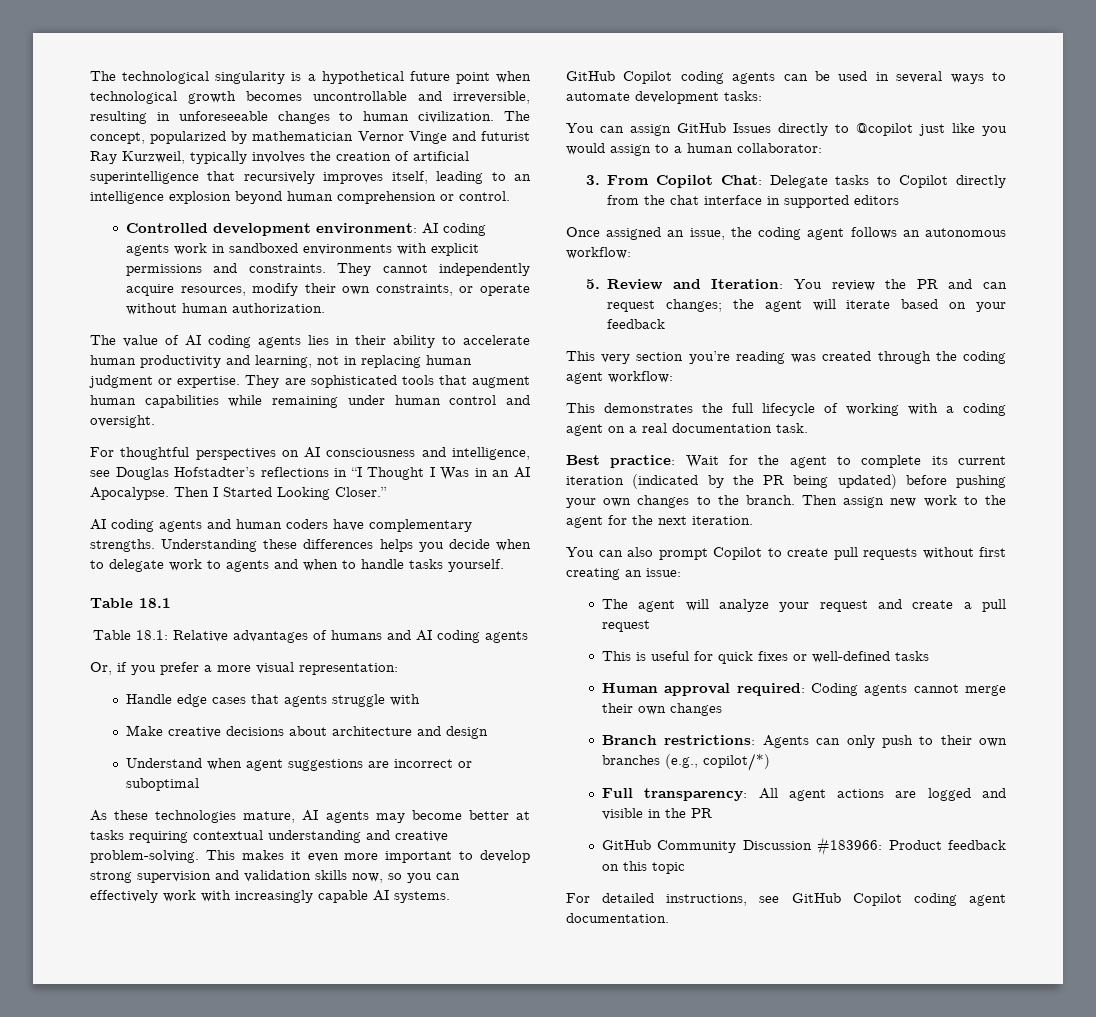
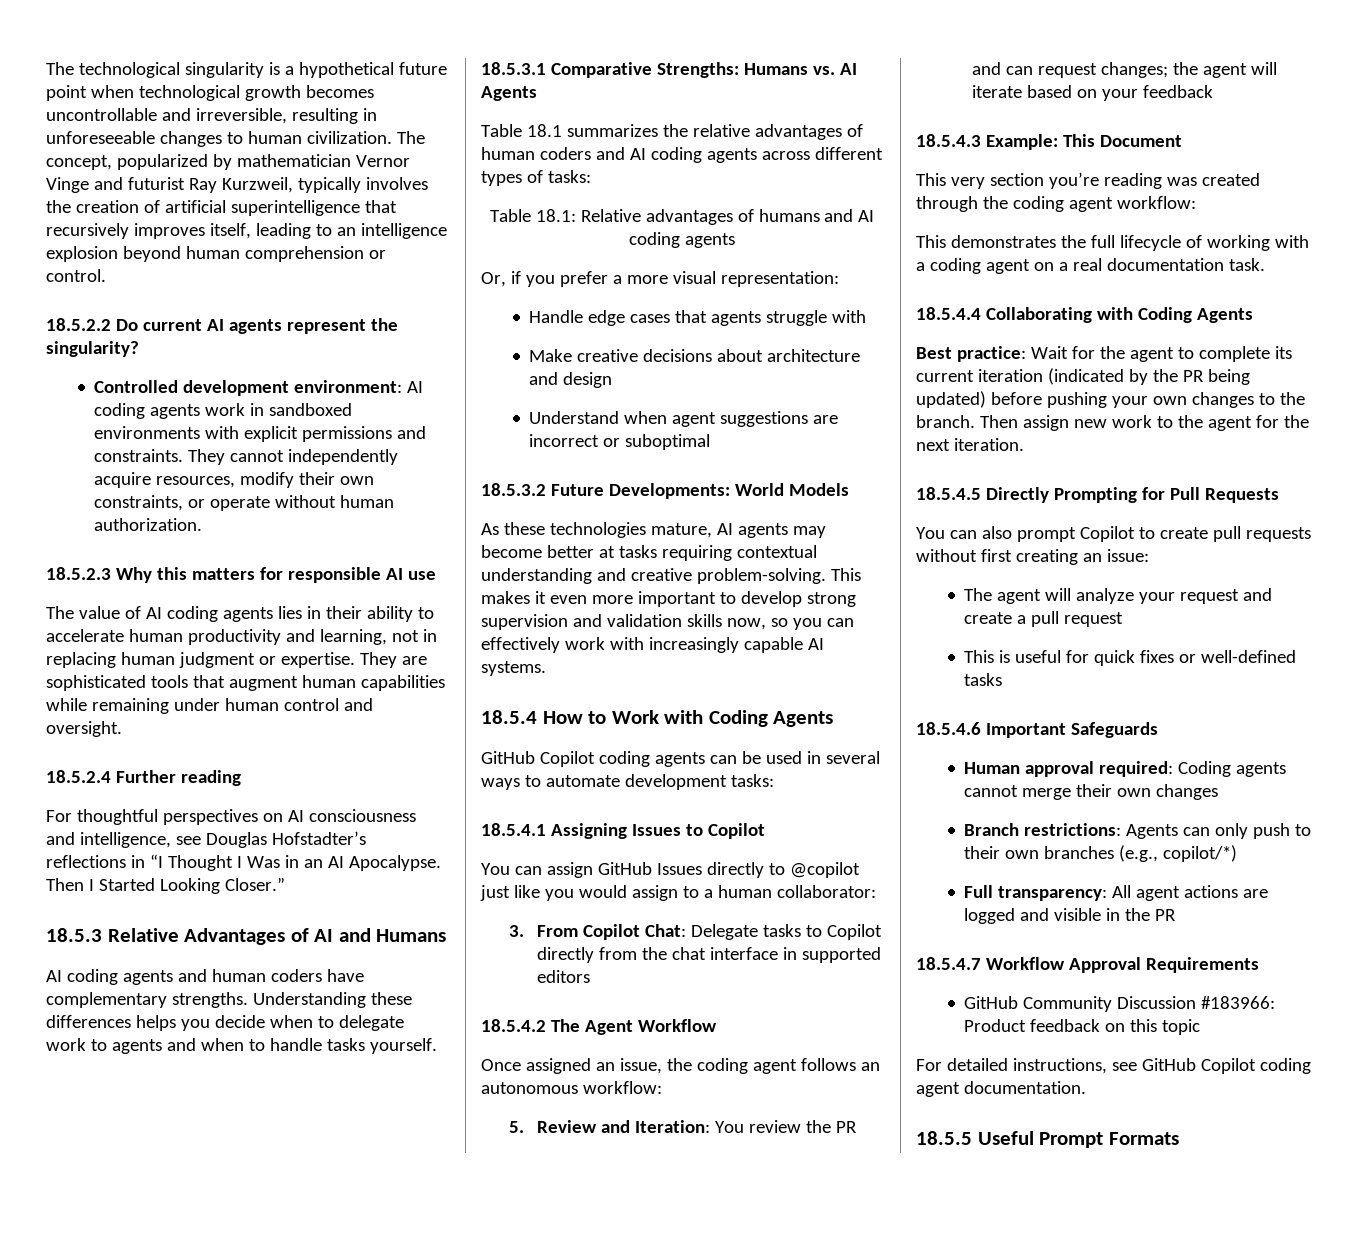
+ 18.5.2.2 Do current AI agents represent the singularity?
+ 18.5.2.3 Why this matters for responsible AI use
+ 18.5.2.4 Further reading
+ 18.5.3 Relative Advantages of AI and Humans
- Table 18.1
+ 18.5.3.1 Comparative Strengths: Humans vs. AI Agents
+ Table 18.1 summarizes the relative advantages of human coders and AI coding agents across different types of tasks:
+ 18.5.3.2 Future Developments: World Models
+ 18.5.4 How to Work with Coding Agents
+ 18.5.4.1 Assigning Issues to Copilot
+ 18.5.4.2 The Agent Workflow
+ 18.5.4.3 Example: This Document
+ 18.5.4.4 Collaborating with Coding Agents
+ 18.5.4.5 Directly Prompting for Pull Requests
+ 18.5.4.6 Important Safeguards
+ 18.5.4.7 Workflow Approval Requirements
+ 18.5.5 Useful Prompt Formats

